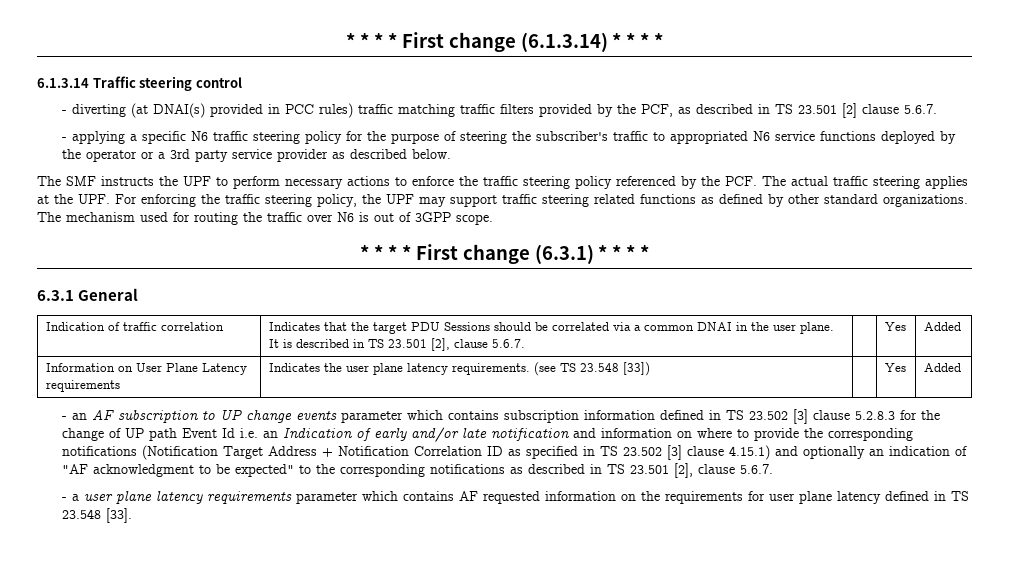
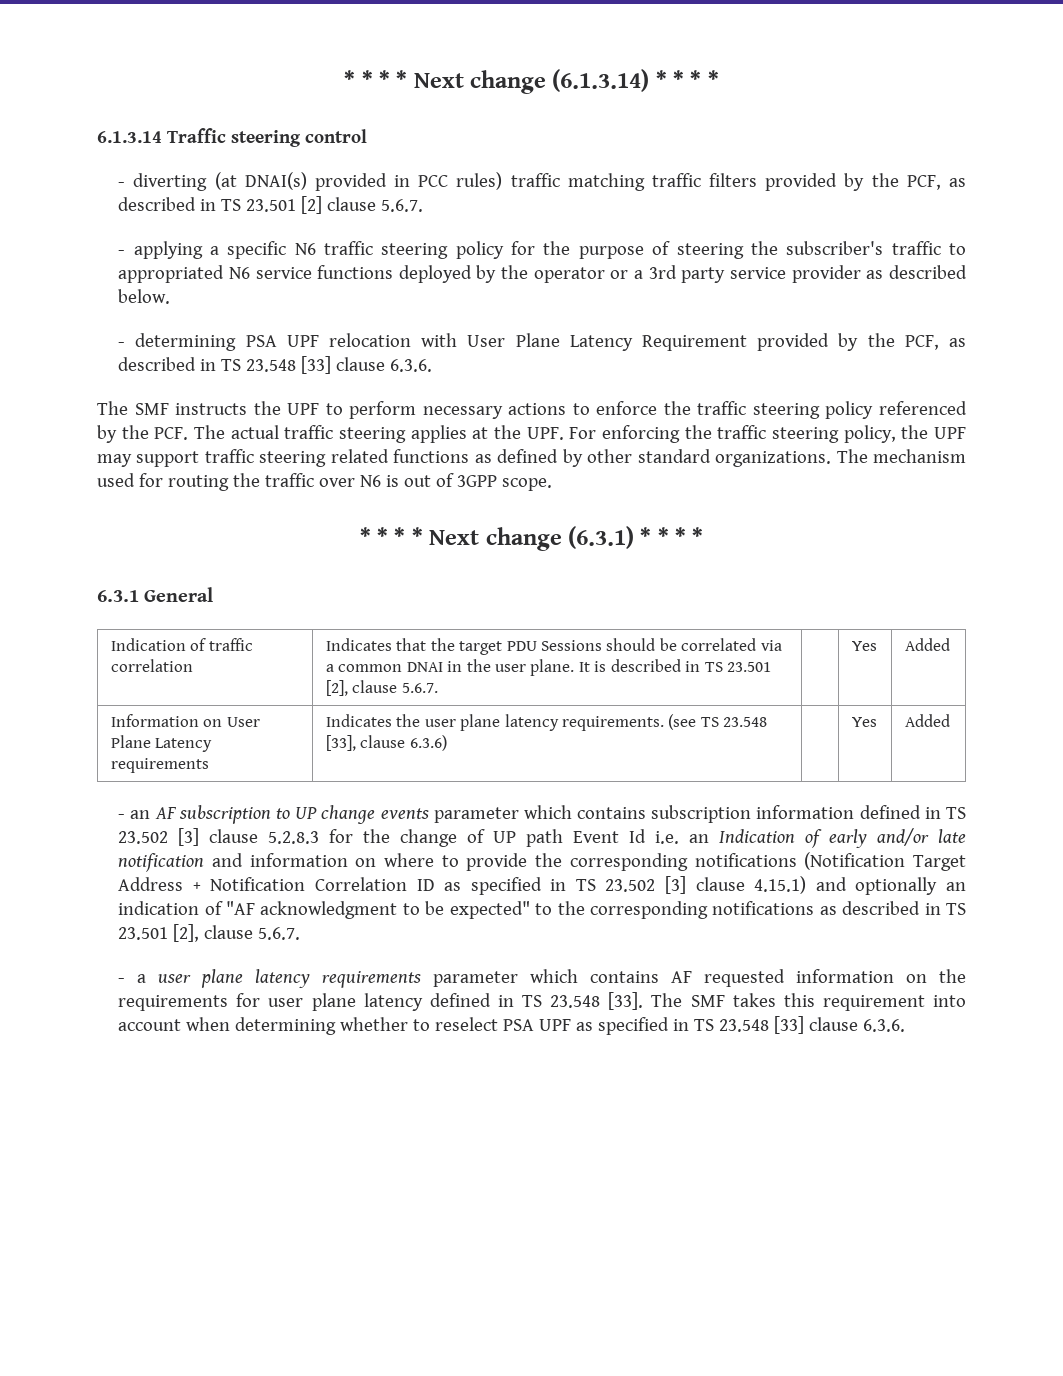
- * * * * First change (6.1.3.14) * * * *
+ * * * * Next change (6.1.3.14) * * * *
+ - determining PSA UPF relocation with User Plane Latency Requirement provided by the PCF, as described in TS 23.548 [33] clause 6.3.6.
- * * * * First change (6.3.1) * * * *
+ * * * * Next change (6.3.1) * * * *
- Information on User Plane Latency requirements | Indicates the user plane latency requirements. (see TS 23.548 [33]) | | Yes | Added
+ Information on User Plane Latency requirements | Indicates the user plane latency requirements. (see TS 23.548 [33], clause 6.3.6) | | Yes | Added
+ The SMF takes this requirement into account when determining whether to reselect PSA UPF as specified in TS 23.548 [33] clause 6.3.6.

